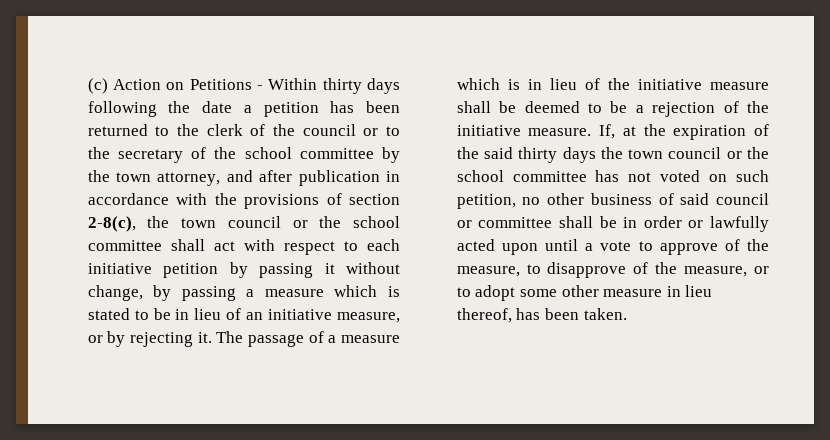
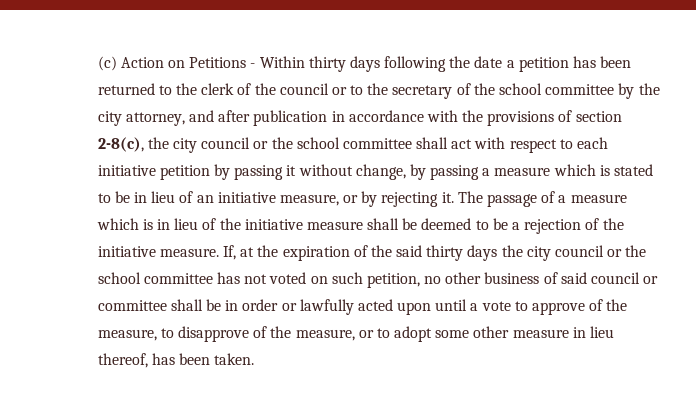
- (c) Action on Petitions - Within thirty days following the date a petition has been returned to the clerk of the council or to the secretary of the school committee by the town attorney, and after publication in accordance with the provisions of section 2-8(c), the town council or the school committee shall act with respect to each initiative petition by passing it without change, by passing a measure which is stated to be in lieu of an initiative measure, or by rejecting it.
+ (c) Action on Petitions - Within thirty days following the date a petition has been returned to the clerk of the council or to the secretary of the school committee by the city attorney, and after publication in accordance with the provisions of section 2-8(c), the city council or the school committee shall act with respect to each initiative petition by passing it without change, by passing a measure which is stated to be in lieu of an initiative measure, or by rejecting it.
- If, at the expiration of the said thirty days the town council or the school committee has not voted on such petition, no other business of said council or committee shall be in order or lawfully acted upon until a vote to approve of the measure, to disapprove of the measure, or to adopt some other measure in lieu thereof, has been taken.
+ If, at the expiration of the said thirty days the city council or the school committee has not voted on such petition, no other business of said council or committee shall be in order or lawfully acted upon until a vote to approve of the measure, to disapprove of the measure, or to adopt some other measure in lieu thereof, has been taken.

